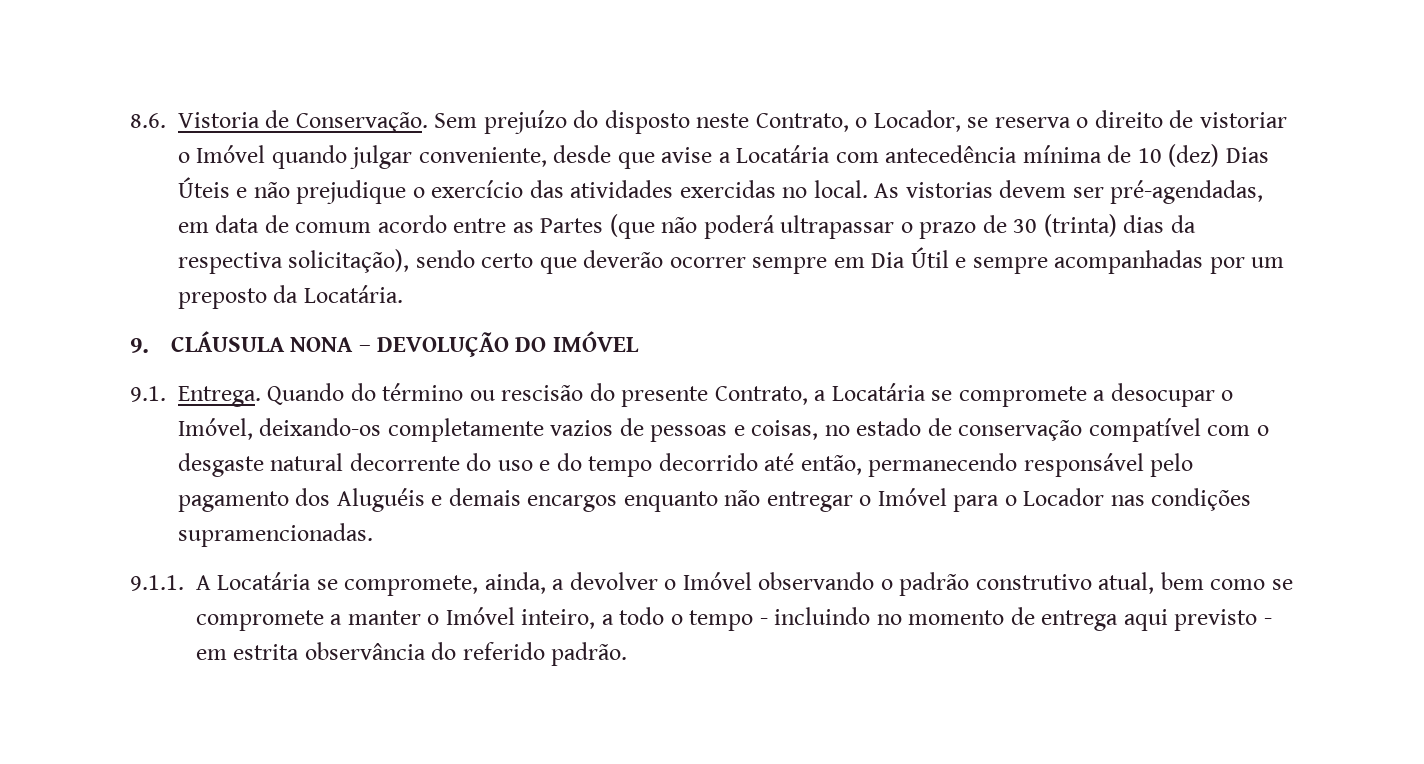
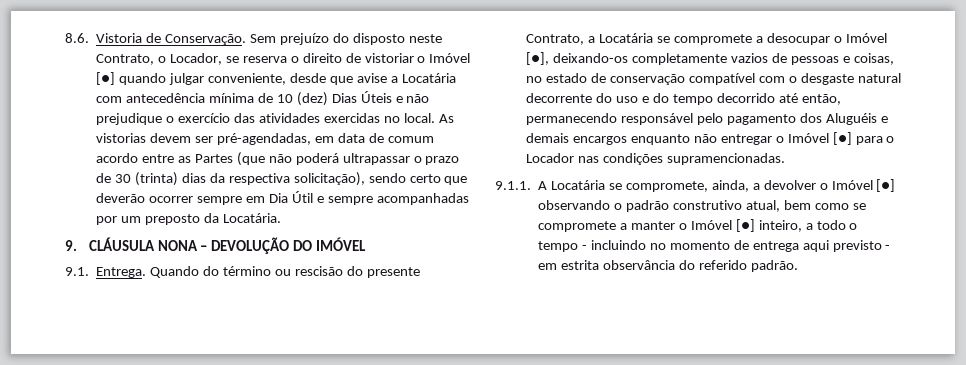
- Sem prejuízo do disposto neste Contrato, o Locador, se reserva o direito de vistoriar o Imóvel quando julgar conveniente, desde que avise a Locatária com antecedência mínima de 10 (dez) Dias Úteis e não prejudique o exercício das atividades exercidas no local.
+ Sem prejuízo do disposto neste Contrato, o Locador, se reserva o direito de vistoriar o Imóvel [●] quando julgar conveniente, desde que avise a Locatária com antecedência mínima de 10 (dez) Dias Úteis e não prejudique o exercício das atividades exercidas no local.
- Quando do término ou rescisão do presente Contrato, a Locatária se compromete a desocupar o Imóvel, deixando-os completamente vazios de pessoas e coisas, no estado de conservação compatível com o desgaste natural decorrente do uso e do tempo decorrido até então, permanecendo responsável pelo pagamento dos Aluguéis e demais encargos enquanto não entregar o Imóvel para o Locador nas condições supramencionadas.
+ Quando do término ou rescisão do presente Contrato, a Locatária se compromete a desocupar o Imóvel [●], deixando-os completamente vazios de pessoas e coisas, no estado de conservação compatível com o desgaste natural decorrente do uso e do tempo decorrido até então, permanecendo responsável pelo pagamento dos Aluguéis e demais encargos enquanto não entregar o Imóvel [●] para o Locador nas condições supramencionadas.
- 9.1.1. A Locatária se compromete, ainda, a devolver o Imóvel observando o padrão construtivo atual, bem como se compromete a manter o Imóvel inteiro, a todo o tempo - incluindo no momento de entrega aqui previsto - em estrita observância do referido padrão.
+ 9.1.1. A Locatária se compromete, ainda, a devolver o Imóvel [●] observando o padrão construtivo atual, bem como se compromete a manter o Imóvel [●] inteiro, a todo o tempo - incluindo no momento de entrega aqui previsto - em estrita observância do referido padrão.

